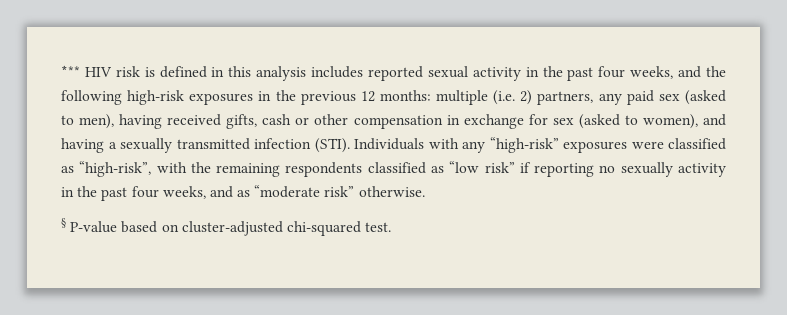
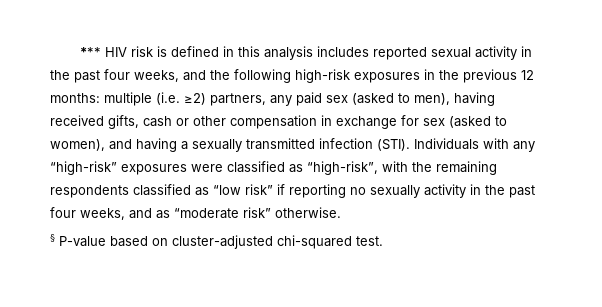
- *** HIV risk is defined in this analysis includes reported sexual activity in the past four weeks, and the following high-risk exposures in the previous 12 months: multiple (i.e. 2) partners, any paid sex (asked to men), having received gifts, cash or other compensation in exchange for sex (asked to women), and having a sexually transmitted infection (STI).
+ *** HIV risk is defined in this analysis includes reported sexual activity in the past four weeks, and the following high-risk exposures in the previous 12 months: multiple (i.e. ≥2) partners, any paid sex (asked to men), having received gifts, cash or other compensation in exchange for sex (asked to women), and having a sexually transmitted infection (STI).

